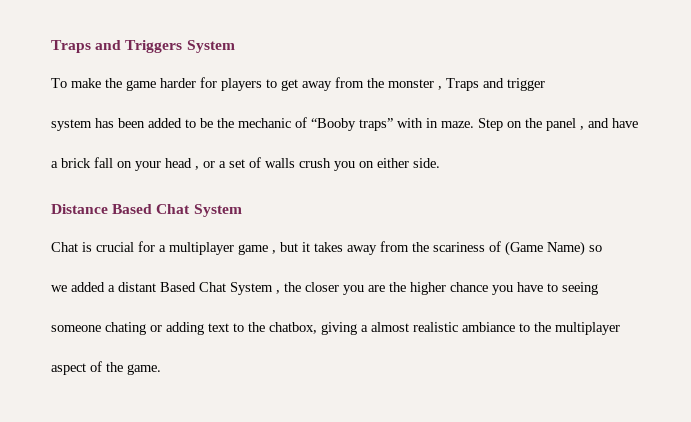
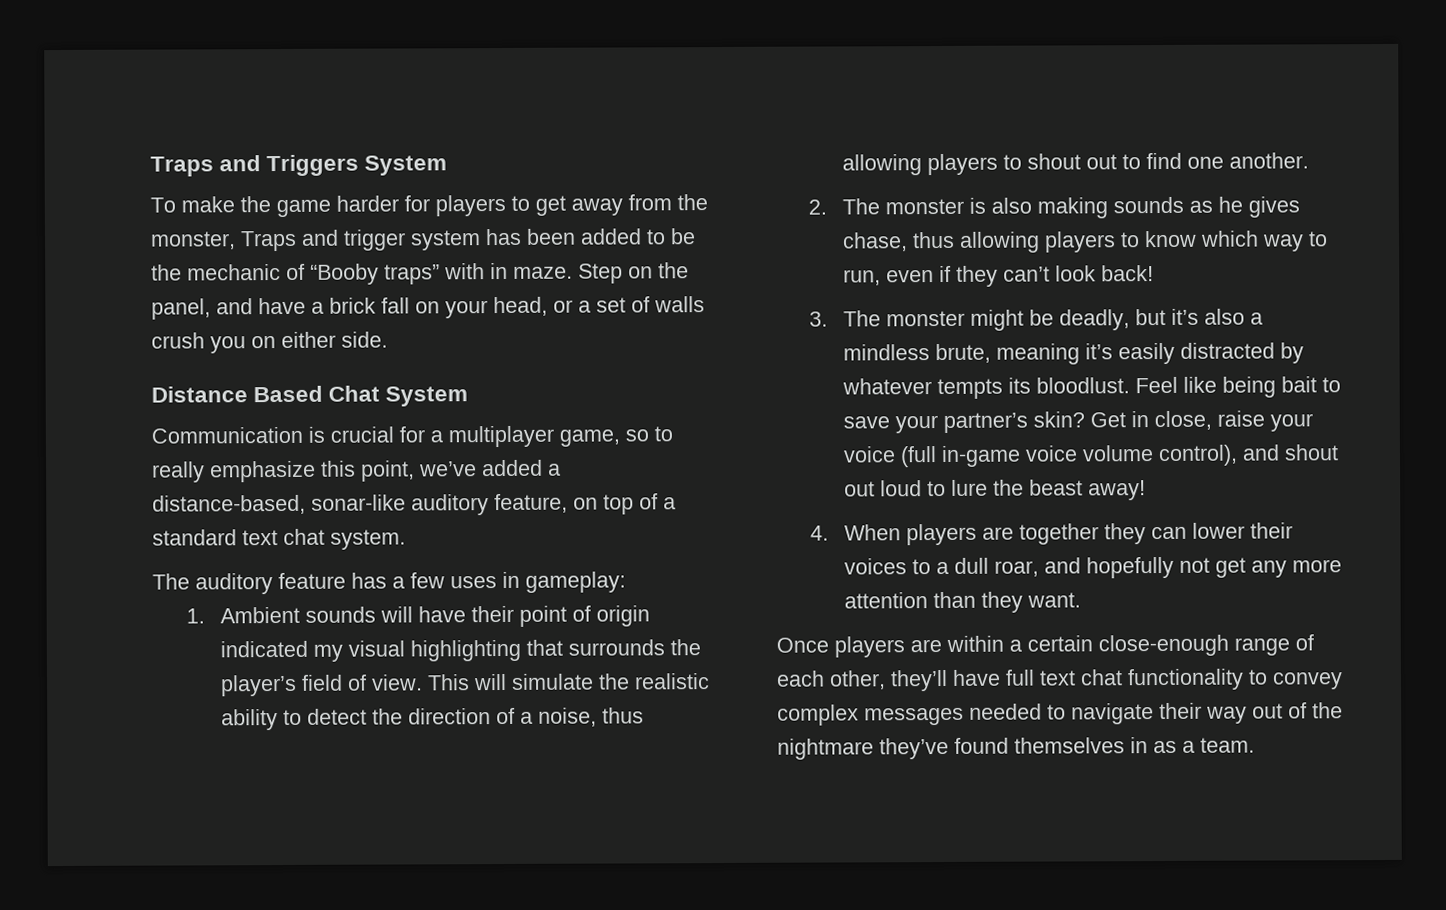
- To make the game harder for players to get away from the monster , Traps and trigger
- system has been added to be the mechanic of “Booby traps” with in maze.
+ To make the game harder for players to get away from the monster, Traps and trigger system has been added to be the mechanic of “Booby traps” with in maze.
- Step on the panel , and have
- a brick fall on your head , or a set of walls crush you on either side.
+ Step on the panel, and have a brick fall on your head, or a set of walls crush you on either side.
- Chat is crucial for a multiplayer game , but it takes away from the scariness of (Game Name) so
- we added a distant Based Chat System , the closer you are the higher chance you have to seeing
- someone chating or adding text to the chatbox, giving a almost realistic ambiance to the multiplayer
- aspect of the game.
+ Communication is crucial for a multiplayer game, so to really emphasize this point, we’ve added a distance-based, sonar-like auditory feature, on top of a standard text chat system.
+ The auditory feature has a few uses in gameplay:
+ 1. Ambient sounds will have their point of origin indicated my visual highlighting that surrounds the player’s field of view. This will simulate the realistic ability to detect the direction of a noise, thus allowing players to shout out to find one another.
+ 2. The monster is also making sounds as he gives chase, thus allowing players to know which way to run, even if they can’t look back!
+ 3. The monster might be deadly, but it’s also a mindless brute, meaning it’s easily distracted by whatever tempts its bloodlust. Feel like being bait to save your partner’s skin? Get in close, raise your voice (full in-game voice volume control), and shout out loud to lure the beast away!
+ 4. When players are together they can lower their voices to a dull roar, and hopefully not get any more attention than they want.
+ Once players are within a certain close-enough range of each other, they’ll have full text chat functionality to convey complex messages needed to navigate their way out of the nightmare they’ve found themselves in as a team.

